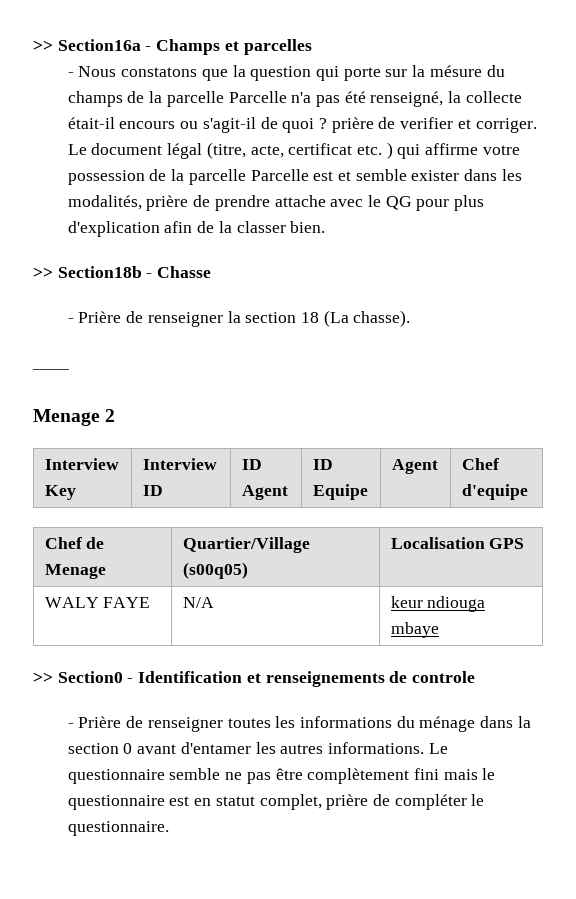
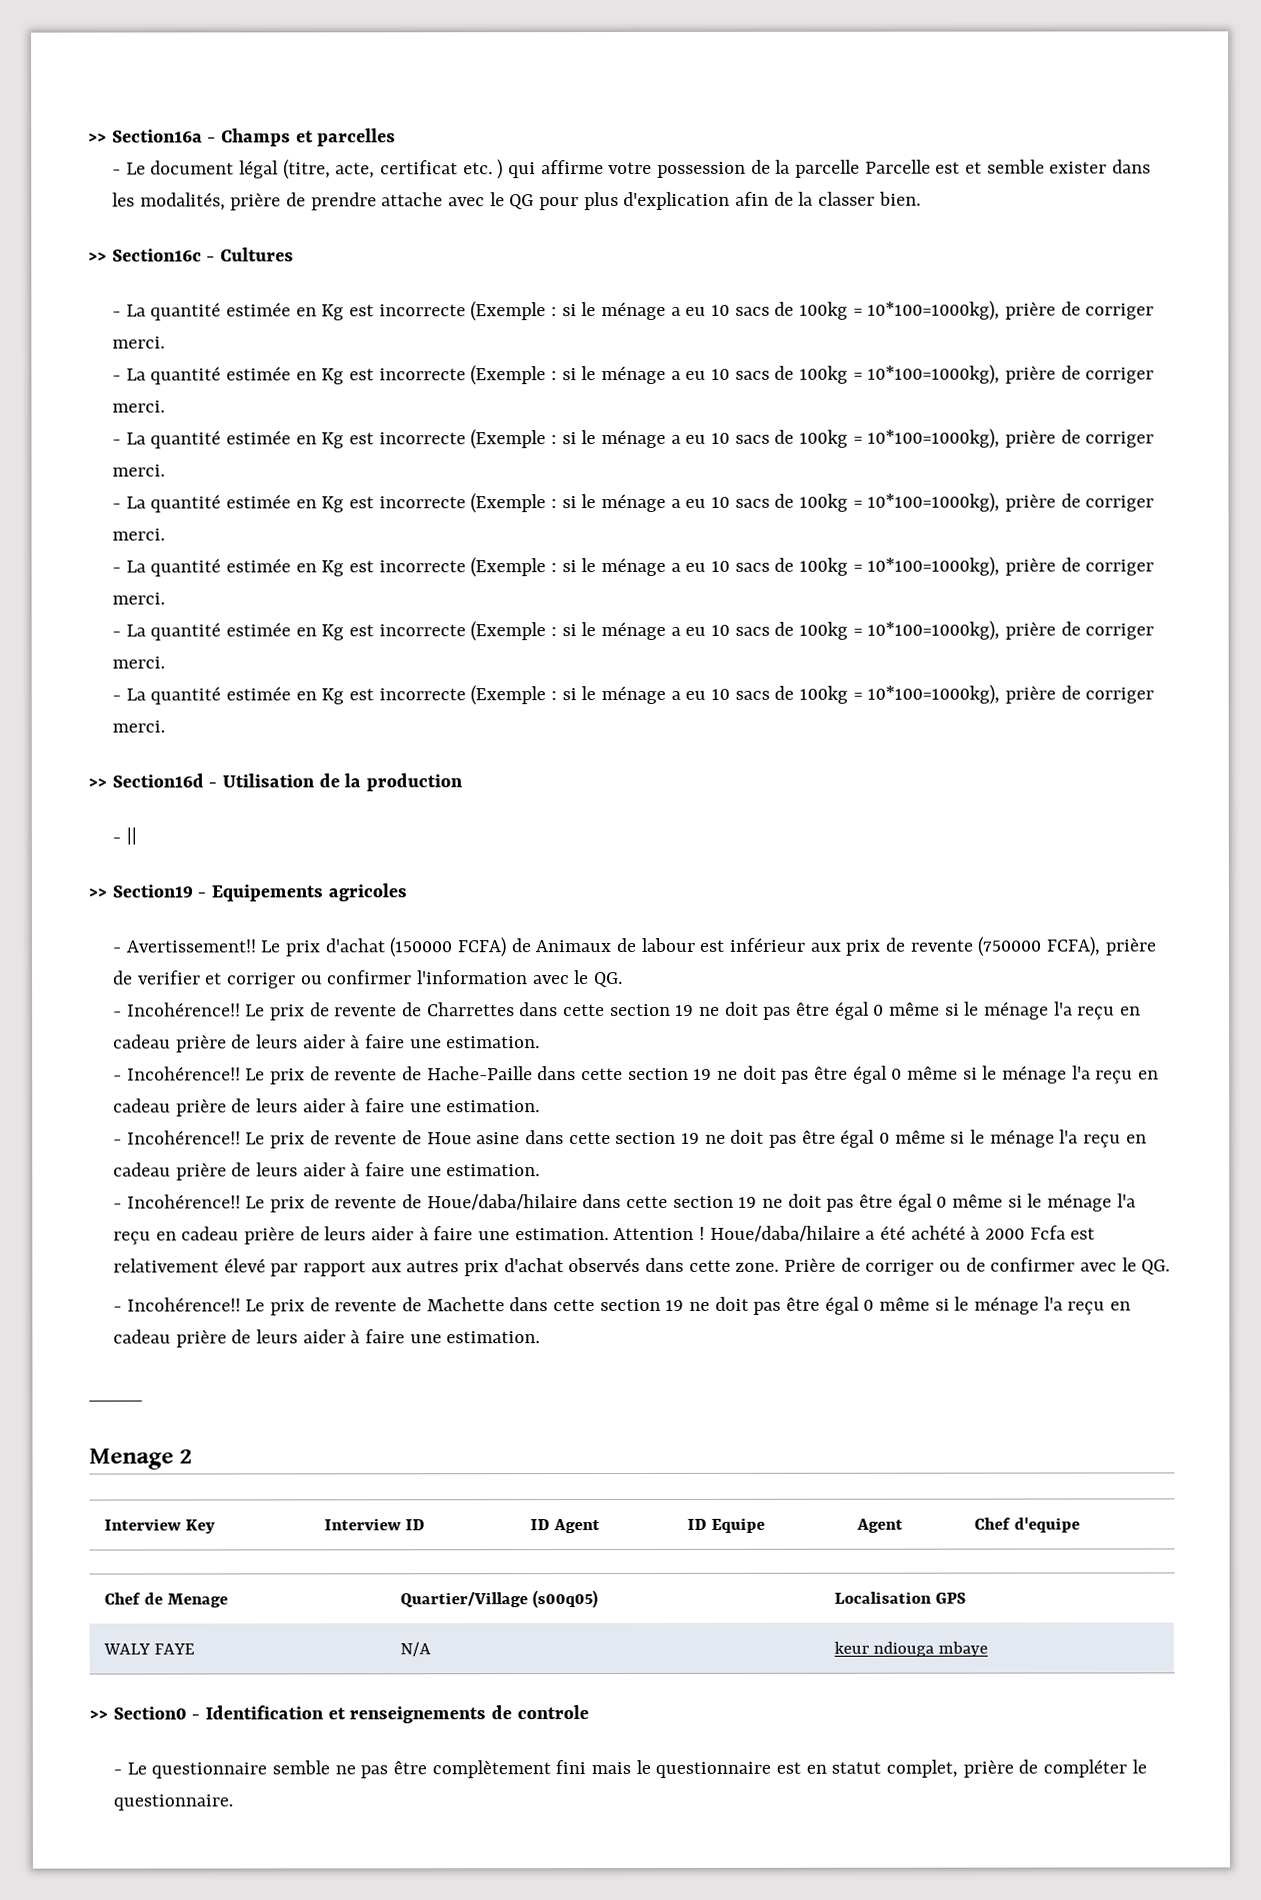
- - Nous constatons que la question qui porte sur la mésure du champs de la parcelle Parcelle n'a pas été renseigné, la collecte était-il encours ou s'agit-il de quoi ? prière de verifier et corriger. Le document légal (titre, acte, certificat etc. ) qui affirme votre possession de la parcelle Parcelle est et semble exister dans les modalités, prière de prendre attache avec le QG pour plus d'explication afin de la classer bien.
+ - Le document légal (titre, acte, certificat etc. ) qui affirme votre possession de la parcelle Parcelle est et semble exister dans les modalités, prière de prendre attache avec le QG pour plus d'explication afin de la classer bien.
- >> Section18b - Chasse
- - Prière de renseigner la section 18 (La chasse).
+ >> Section16c - Cultures
+ - La quantité estimée en Kg est incorrecte (Exemple : si le ménage a eu 10 sacs de 100kg = 10*100=1000kg), prière de corriger merci.
+ - La quantité estimée en Kg est incorrecte (Exemple : si le ménage a eu 10 sacs de 100kg = 10*100=1000kg), prière de corriger merci.
+ - La quantité estimée en Kg est incorrecte (Exemple : si le ménage a eu 10 sacs de 100kg = 10*100=1000kg), prière de corriger merci.
+ - La quantité estimée en Kg est incorrecte (Exemple : si le ménage a eu 10 sacs de 100kg = 10*100=1000kg), prière de corriger merci.
+ - La quantité estimée en Kg est incorrecte (Exemple : si le ménage a eu 10 sacs de 100kg = 10*100=1000kg), prière de corriger merci.
+ - La quantité estimée en Kg est incorrecte (Exemple : si le ménage a eu 10 sacs de 100kg = 10*100=1000kg), prière de corriger merci.
+ - La quantité estimée en Kg est incorrecte (Exemple : si le ménage a eu 10 sacs de 100kg = 10*100=1000kg), prière de corriger merci.
+ >> Section16d - Utilisation de la production
+ - ||
+ >> Section19 - Equipements agricoles
+ - Avertissement!! Le prix d'achat (150000 FCFA) de Animaux de labour est inférieur aux prix de revente (750000 FCFA), prière de verifier et corriger ou confirmer l'information avec le QG.
+ - Incohérence!! Le prix de revente de Charrettes dans cette section 19 ne doit pas être égal 0 même si le ménage l'a reçu en cadeau prière de leurs aider à faire une estimation.
+ - Incohérence!! Le prix de revente de Hache-Paille dans cette section 19 ne doit pas être égal 0 même si le ménage l'a reçu en cadeau prière de leurs aider à faire une estimation.
+ - Incohérence!! Le prix de revente de Houe asine dans cette section 19 ne doit pas être égal 0 même si le ménage l'a reçu en cadeau prière de leurs aider à faire une estimation.
+ - Incohérence!! Le prix de revente de Houe/daba/hilaire dans cette section 19 ne doit pas être égal 0 même si le ménage l'a reçu en cadeau prière de leurs aider à faire une estimation. Attention ! Houe/daba/hilaire a été achété à 2000 Fcfa est relativement élevé par rapport aux autres prix d'achat observés dans cette zone. Prière de corriger ou de confirmer avec le QG.
+ - Incohérence!! Le prix de revente de Machette dans cette section 19 ne doit pas être égal 0 même si le ménage l'a reçu en cadeau prière de leurs aider à faire une estimation.
- - Prière de renseigner toutes les informations du ménage dans la section 0 avant d'entamer les autres informations. Le questionnaire semble ne pas être complètement fini mais le questionnaire est en statut complet, prière de compléter le questionnaire.
+ - Le questionnaire semble ne pas être complètement fini mais le questionnaire est en statut complet, prière de compléter le questionnaire.

